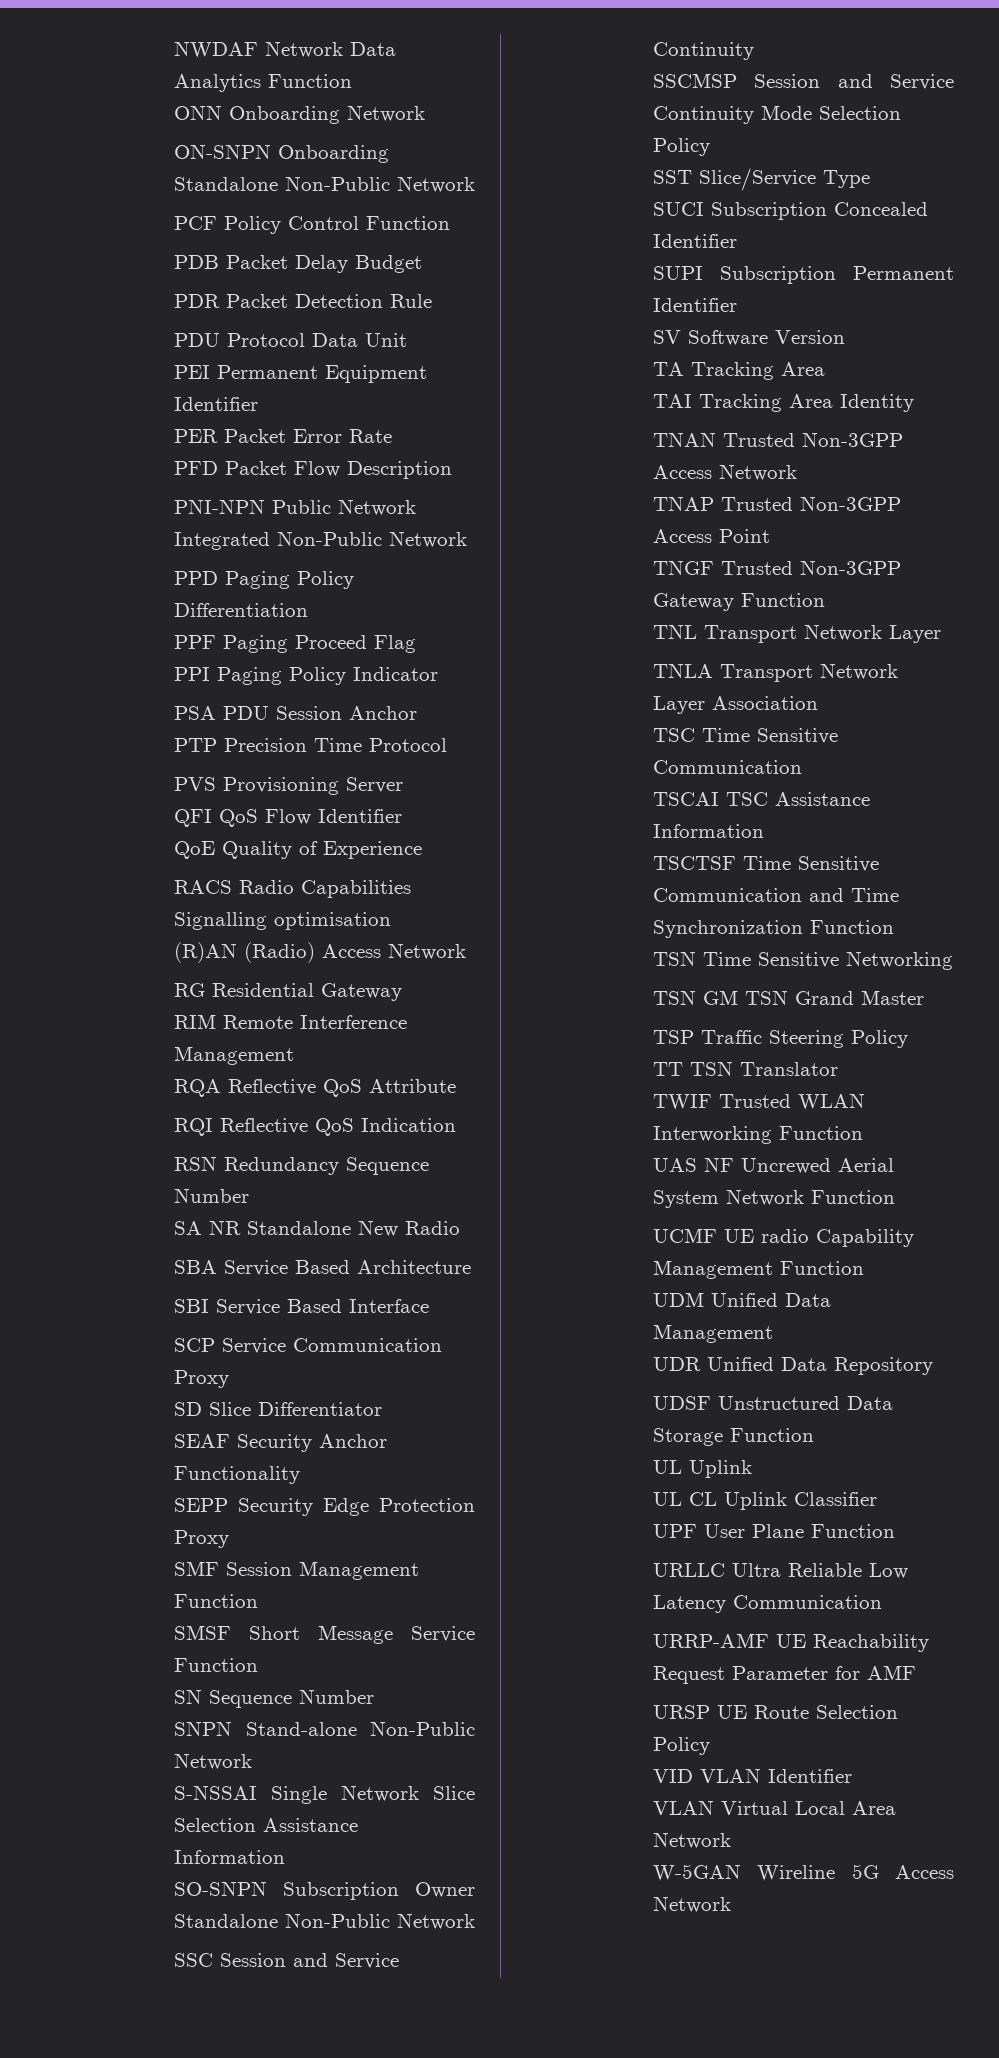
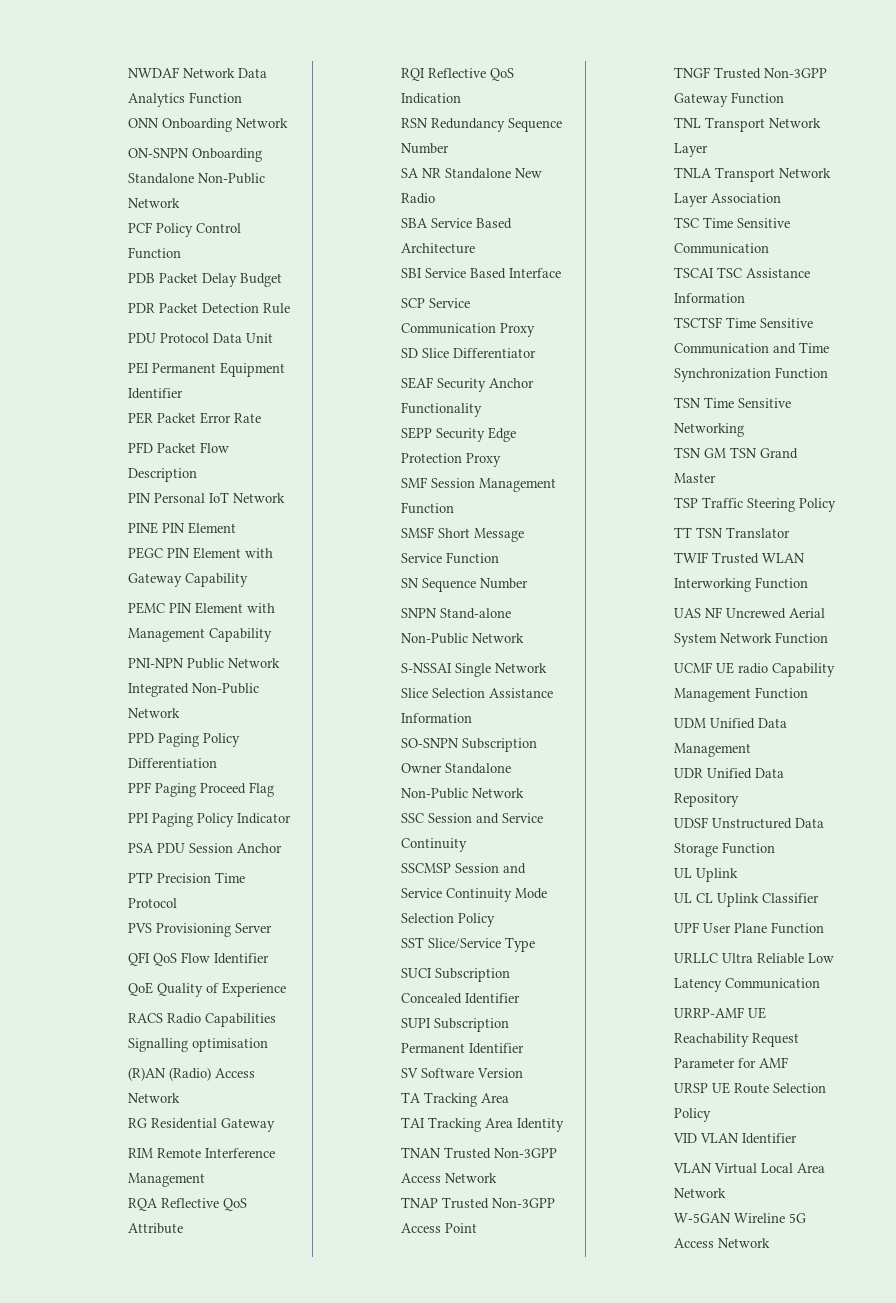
+ PIN Personal IoT Network
+ PINE PIN Element
+ PEGC PIN Element with Gateway Capability
+ PEMC PIN Element with Management Capability

